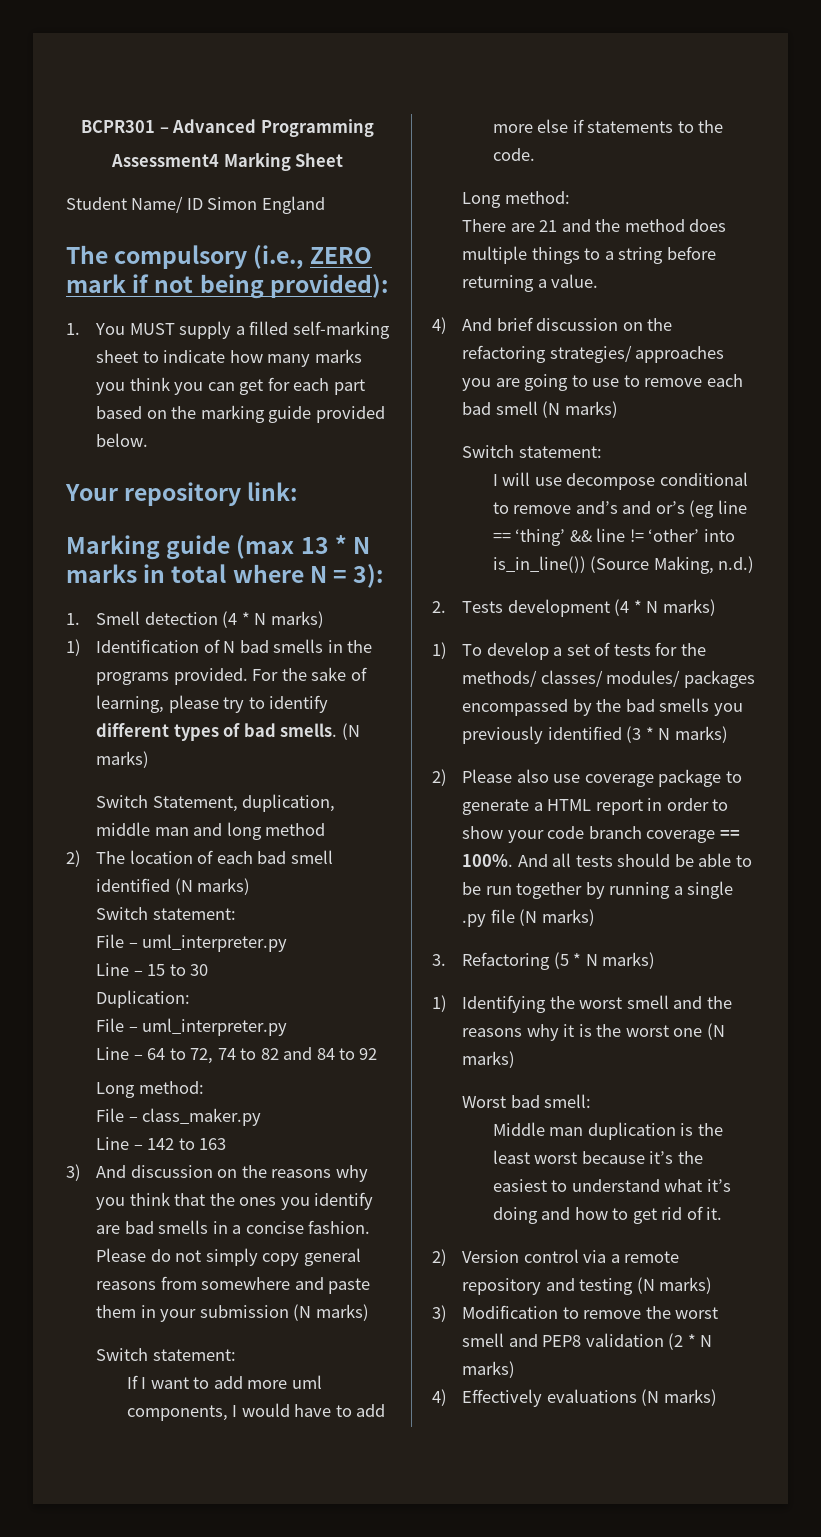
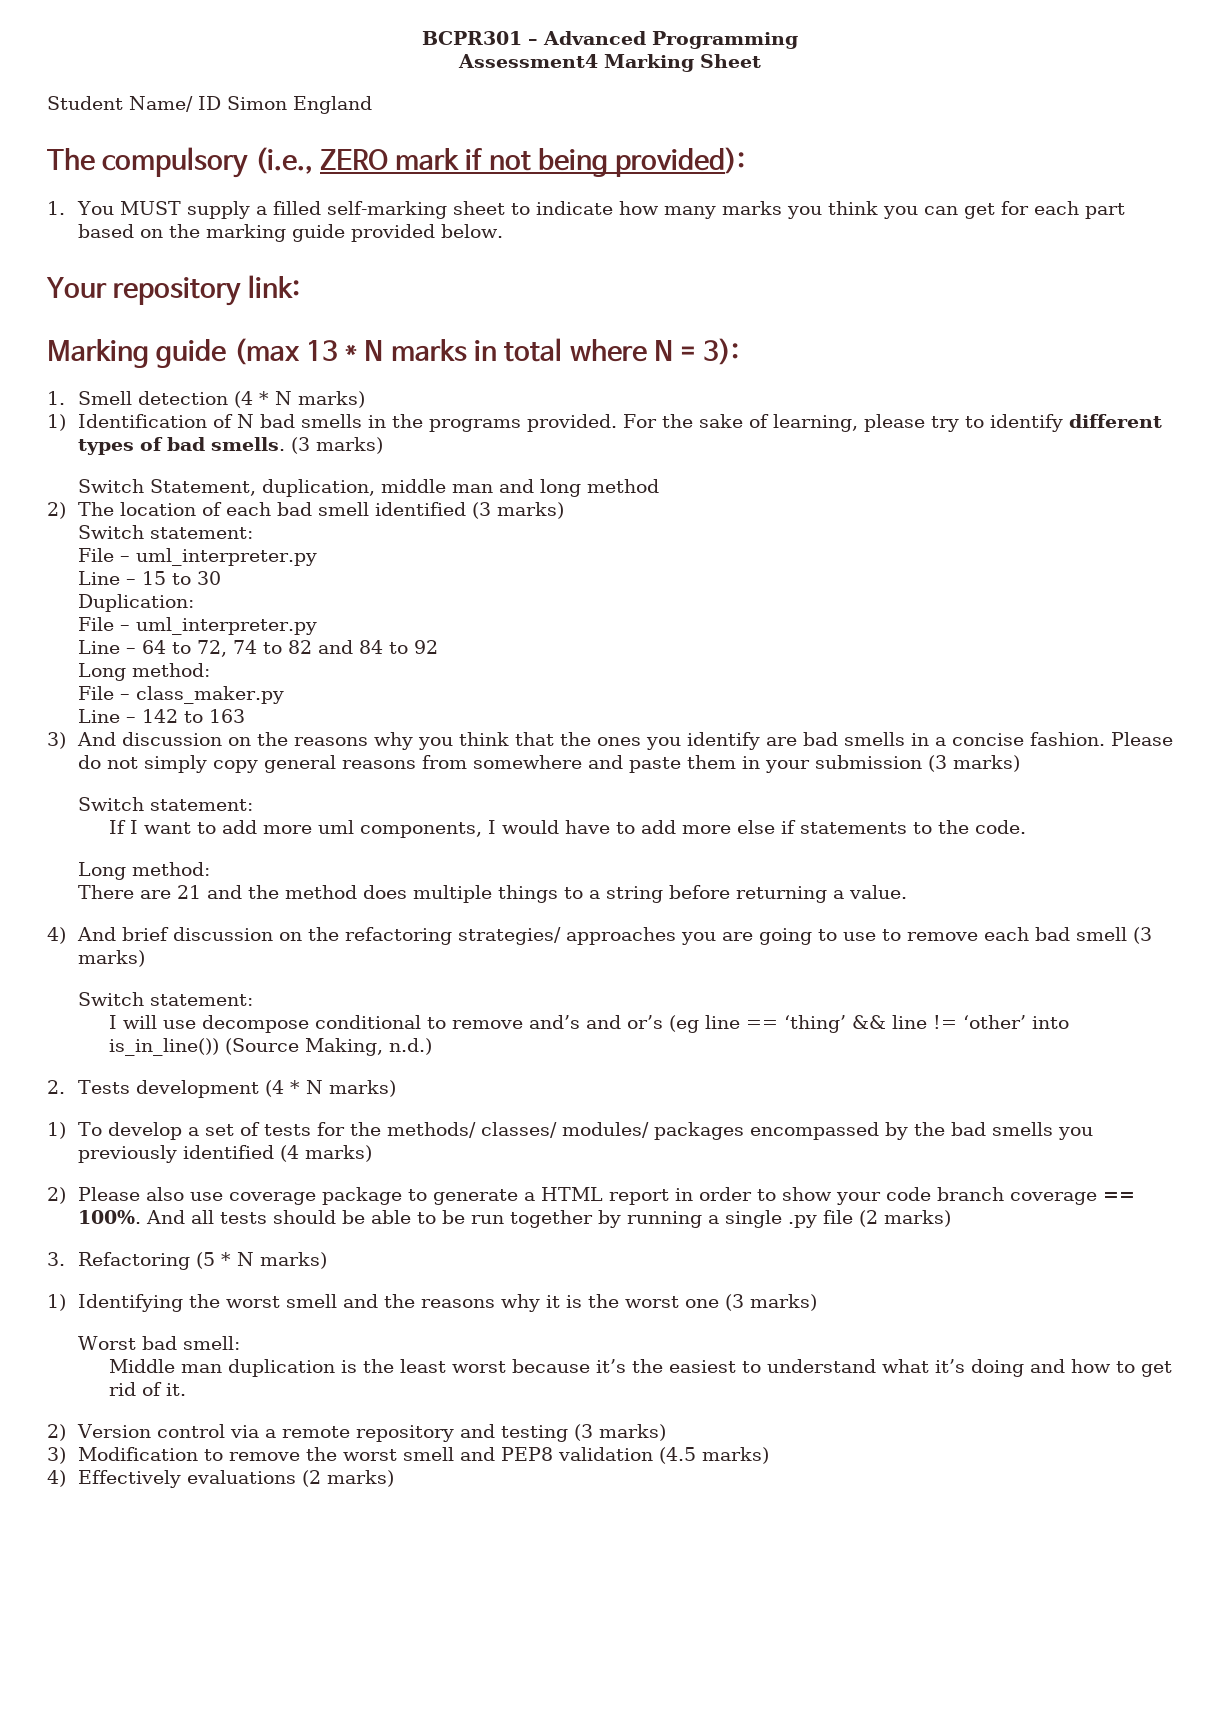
- For the sake of learning, please try to identify different types of bad smells. (N marks)
+ For the sake of learning, please try to identify different types of bad smells. (3 marks)
- 2) The location of each bad smell identified (N marks)
+ 2) The location of each bad smell identified (3 marks)
- Please do not simply copy general reasons from somewhere and paste them in your submission (N marks)
+ Please do not simply copy general reasons from somewhere and paste them in your submission (3 marks)
- 4) And brief discussion on the refactoring strategies/ approaches you are going to use to remove each bad smell (N marks)
+ 4) And brief discussion on the refactoring strategies/ approaches you are going to use to remove each bad smell (3 marks)
- 1) To develop a set of tests for the methods/ classes/ modules/ packages encompassed by the bad smells you previously identified (3 * N marks)
+ 1) To develop a set of tests for the methods/ classes/ modules/ packages encompassed by the bad smells you previously identified (4 marks)
- And all tests should be able to be run together by running a single .py file (N marks)
+ And all tests should be able to be run together by running a single .py file (2 marks)
- 1) Identifying the worst smell and the reasons why it is the worst one (N marks)
+ 1) Identifying the worst smell and the reasons why it is the worst one (3 marks)
- 2) Version control via a remote repository and testing (N marks)
+ 2) Version control via a remote repository and testing (3 marks)
- 3) Modification to remove the worst smell and PEP8 validation (2 * N marks)
+ 3) Modification to remove the worst smell and PEP8 validation (4.5 marks)
- 4) Effectively evaluations (N marks)
+ 4) Effectively evaluations (2 marks)

